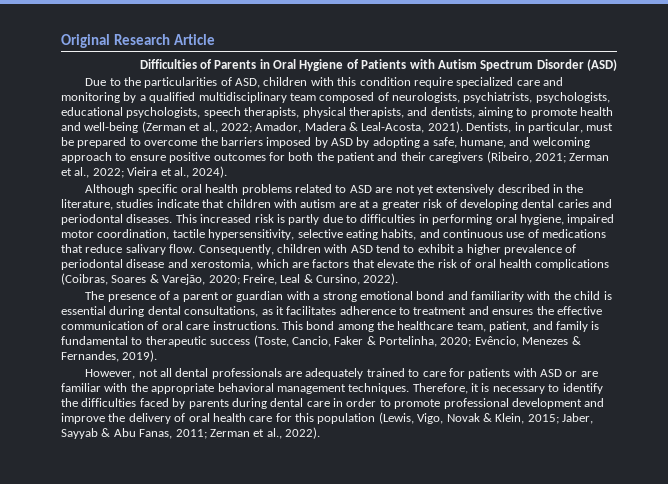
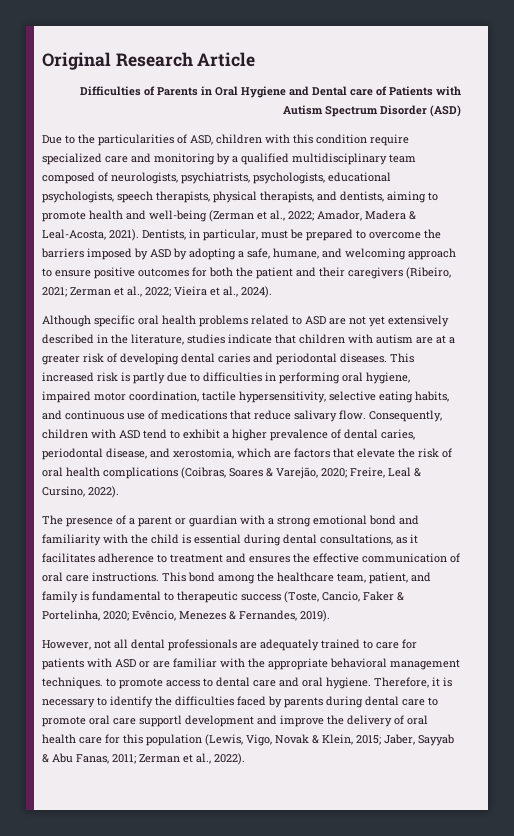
- Difficulties of Parents in Oral Hygiene of Patients with Autism Spectrum Disorder (ASD)
+ Difficulties of Parents in Oral Hygiene and Dental care of Patients with Autism Spectrum Disorder (ASD)
- Consequently, children with ASD tend to exhibit a higher prevalence of periodontal disease and xerostomia, which are factors that elevate the risk of oral health complications (Coibras, Soares & Varejão, 2020; Freire, Leal & Cursino, 2022).
+ Consequently, children with ASD tend to exhibit a higher prevalence of dental caries, periodontal disease, and xerostomia, which are factors that elevate the risk of oral health complications (Coibras, Soares & Varejão, 2020; Freire, Leal & Cursino, 2022).
- However, not all dental professionals are adequately trained to care for patients with ASD or are familiar with the appropriate behavioral management techniques.
+ However, not all dental professionals are adequately trained to care for patients with ASD or are familiar with the appropriate behavioral management techniques. to promote access to dental care and oral hygiene.
- Therefore, it is necessary to identify the difficulties faced by parents during dental care in order to promote professional development and improve the delivery of oral health care for this population (Lewis, Vigo, Novak & Klein, 2015; Jaber, Sayyab & Abu Fanas, 2011; Zerman et al., 2022).
+ Therefore, it is necessary to identify the difficulties faced by parents during dental care to promote oral care supportl development and improve the delivery of oral health care for this population (Lewis, Vigo, Novak & Klein, 2015; Jaber, Sayyab & Abu Fanas, 2011; Zerman et al., 2022).

